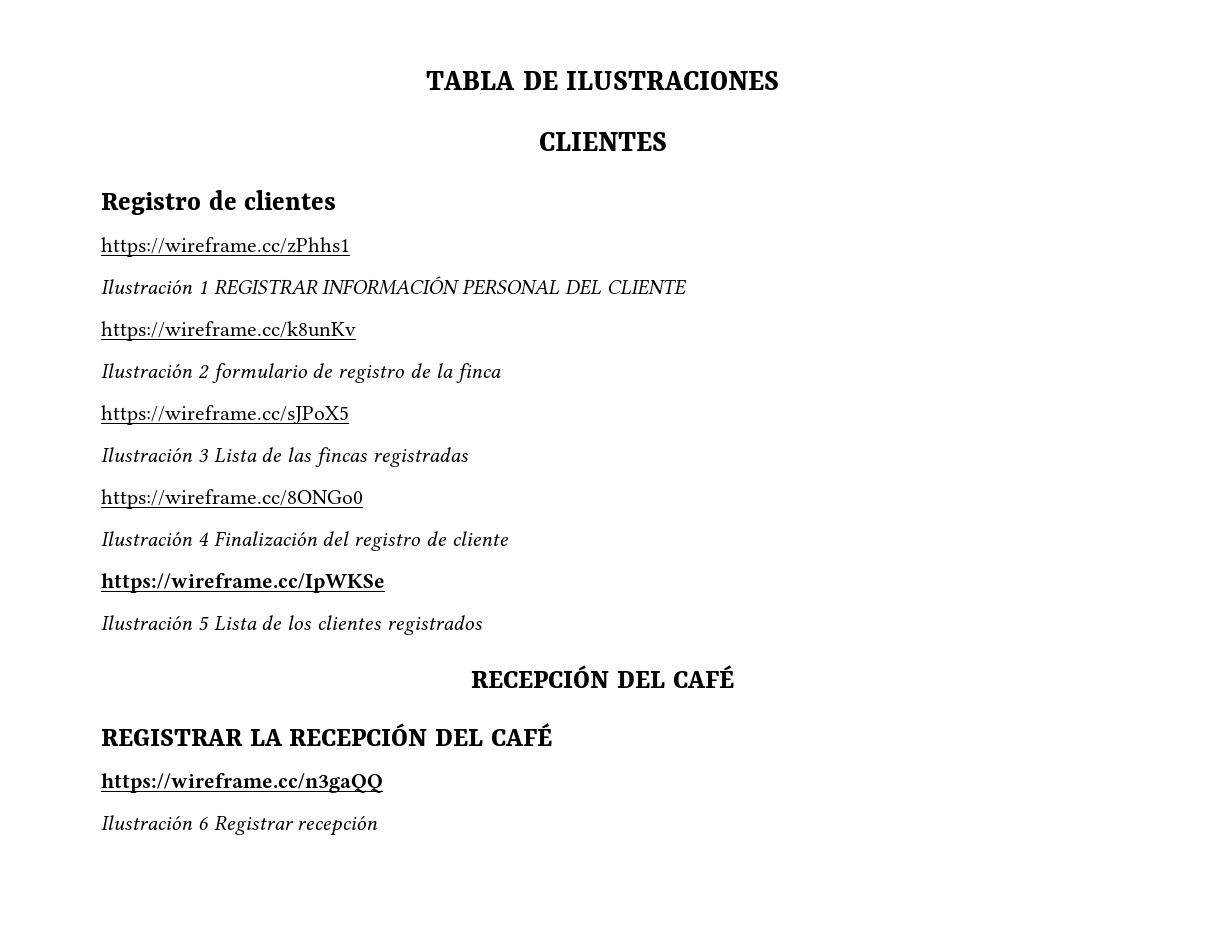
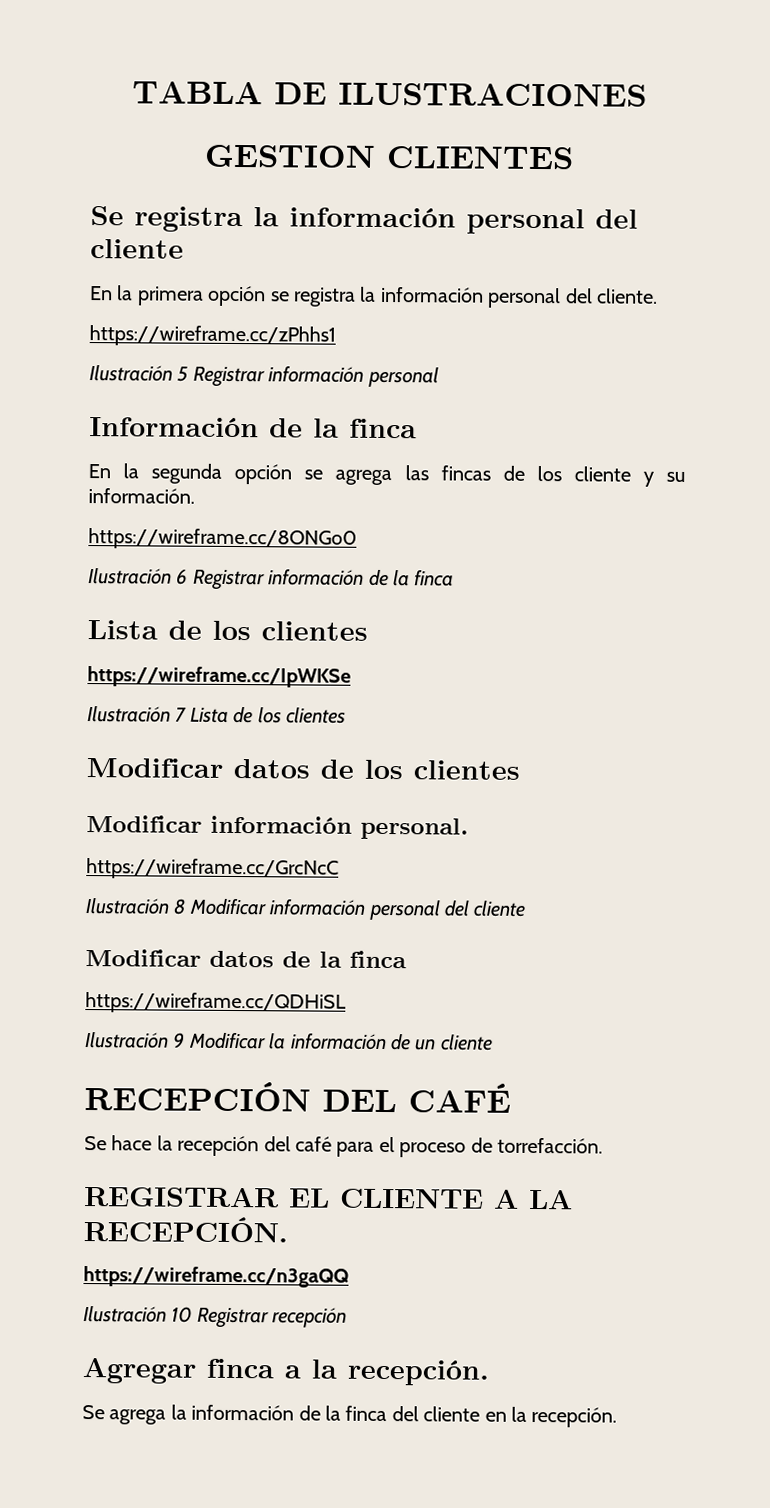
- CLIENTES
+ GESTION CLIENTES
- Registro de clientes
+ Se registra la información personal del cliente
+ En la primera opción se registra la información personal del cliente.
  https://wireframe.cc/zPhhs1
- Ilustración 1 REGISTRAR INFORMACIÓN PERSONAL DEL CLIENTE
- https://wireframe.cc/k8unKv
- Ilustración 2 formulario de registro de la finca
- https://wireframe.cc/sJPoX5
- Ilustración 3 Lista de las fincas registradas
+ Ilustración 5 Registrar información personal
+ Información de la finca
+ En la segunda opción se agrega las fincas de los cliente y su información.
  https://wireframe.cc/8ONGo0
- Ilustración 4 Finalización del registro de cliente
+ Ilustración 6 Registrar información de la finca
+ Lista de los clientes
- Ilustración 5 Lista de los clientes registrados
+ Ilustración 7 Lista de los clientes
+ Modificar datos de los clientes
+ Modificar información personal.
+ https://wireframe.cc/GrcNcC
+ Ilustración 8 Modificar información personal del cliente
+ Modificar datos de la finca
+ https://wireframe.cc/QDHiSL
+ Ilustración 9 Modificar la información de un cliente
  RECEPCIÓN DEL CAFÉ
- REGISTRAR LA RECEPCIÓN DEL CAFÉ
+ Se hace la recepción del café para el proceso de torrefacción.
+ REGISTRAR EL CLIENTE A LA RECEPCIÓN.
- Ilustración 6 Registrar recepción
+ Ilustración 10 Registrar recepción
+ Agregar finca a la recepción.
+ Se agrega la información de la finca del cliente en la recepción.

